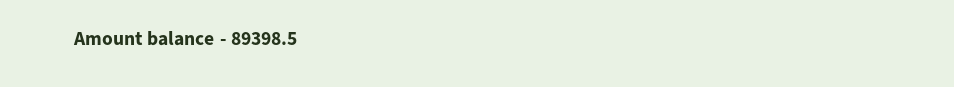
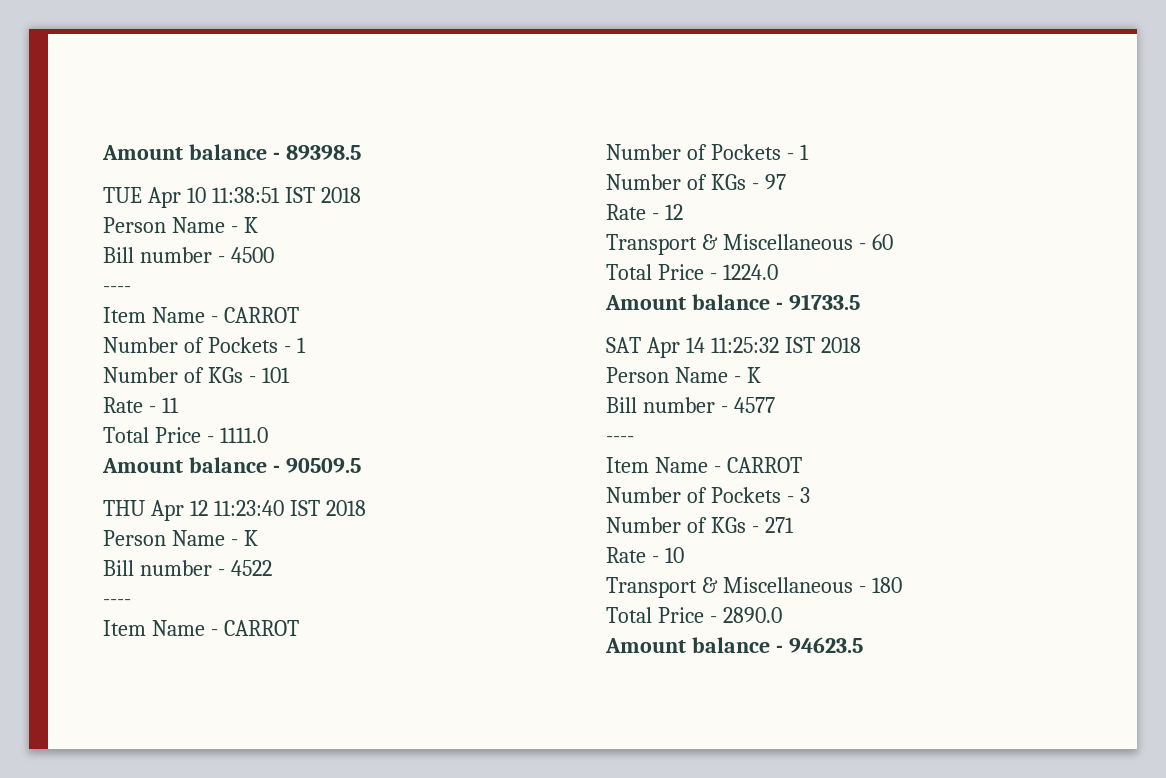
+ TUE Apr 10 11:38:51 IST 2018
+ Person Name - K
+ Bill number - 4500
+ ----
+ Item Name - CARROT
+ Number of Pockets - 1
+ Number of KGs - 101
+ Rate - 11
+ Total Price - 1111.0
+ Amount balance - 90509.5
+ THU Apr 12 11:23:40 IST 2018
+ Person Name - K
+ Bill number - 4522
+ ----
+ Item Name - CARROT
+ Number of Pockets - 1
+ Number of KGs - 97
+ Rate - 12
+ Transport & Miscellaneous - 60
+ Total Price - 1224.0
+ Amount balance - 91733.5
+ SAT Apr 14 11:25:32 IST 2018
+ Person Name - K
+ Bill number - 4577
+ ----
+ Item Name - CARROT
+ Number of Pockets - 3
+ Number of KGs - 271
+ Rate - 10
+ Transport & Miscellaneous - 180
+ Total Price - 2890.0
+ Amount balance - 94623.5

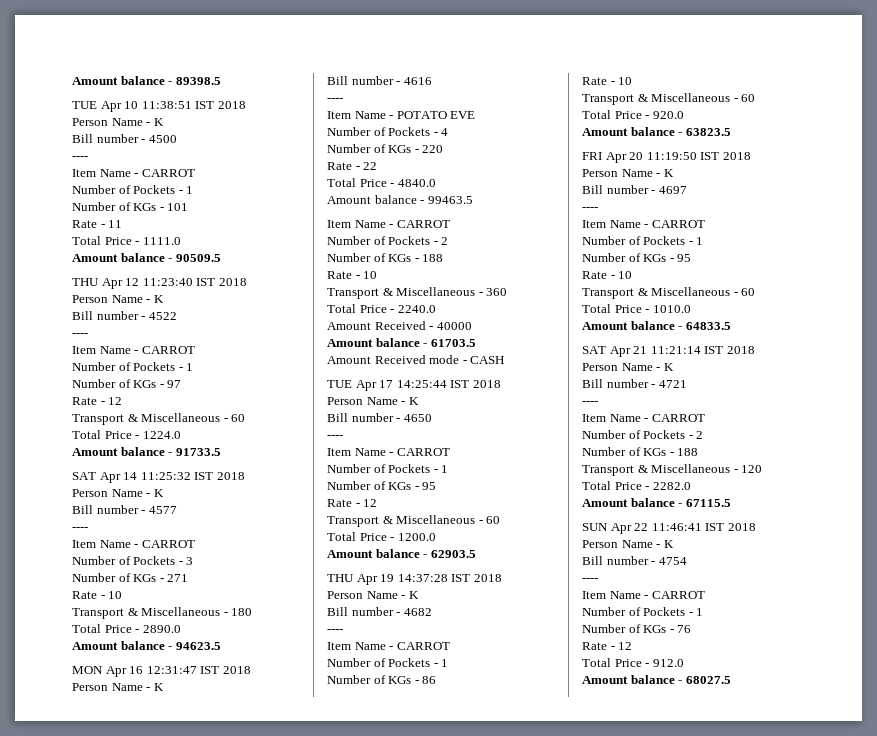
+ MON Apr 16 12:31:47 IST 2018
+ Person Name - K
+ Bill number - 4616
+ ----
+ Item Name - POTATO EVE
+ Number of Pockets - 4
+ Number of KGs - 220
+ Rate - 22
+ Total Price - 4840.0
+ Amount balance - 99463.5
+ Item Name - CARROT
+ Number of Pockets - 2
+ Number of KGs - 188
+ Rate - 10
+ Transport & Miscellaneous - 360
+ Total Price - 2240.0
+ Amount Received - 40000
+ Amount balance - 61703.5
+ Amount Received mode - CASH
+ TUE Apr 17 14:25:44 IST 2018
+ Person Name - K
+ Bill number - 4650
+ ----
+ Item Name - CARROT
+ Number of Pockets - 1
+ Number of KGs - 95
+ Rate - 12
+ Transport & Miscellaneous - 60
+ Total Price - 1200.0
+ Amount balance - 62903.5
+ THU Apr 19 14:37:28 IST 2018
+ Person Name - K
+ Bill number - 4682
+ ----
+ Item Name - CARROT
+ Number of Pockets - 1
+ Number of KGs - 86
+ Rate - 10
+ Transport & Miscellaneous - 60
+ Total Price - 920.0
+ Amount balance - 63823.5
+ FRI Apr 20 11:19:50 IST 2018
+ Person Name - K
+ Bill number - 4697
+ ----
+ Item Name - CARROT
+ Number of Pockets - 1
+ Number of KGs - 95
+ Rate - 10
+ Transport & Miscellaneous - 60
+ Total Price - 1010.0
+ Amount balance - 64833.5
+ SAT Apr 21 11:21:14 IST 2018
+ Person Name - K
+ Bill number - 4721
+ ----
+ Item Name - CARROT
+ Number of Pockets - 2
+ Number of KGs - 188
+ Transport & Miscellaneous - 120
+ Total Price - 2282.0
+ Amount balance - 67115.5
+ SUN Apr 22 11:46:41 IST 2018
+ Person Name - K
+ Bill number - 4754
+ ----
+ Item Name - CARROT
+ Number of Pockets - 1
+ Number of KGs - 76
+ Rate - 12
+ Total Price - 912.0
+ Amount balance - 68027.5

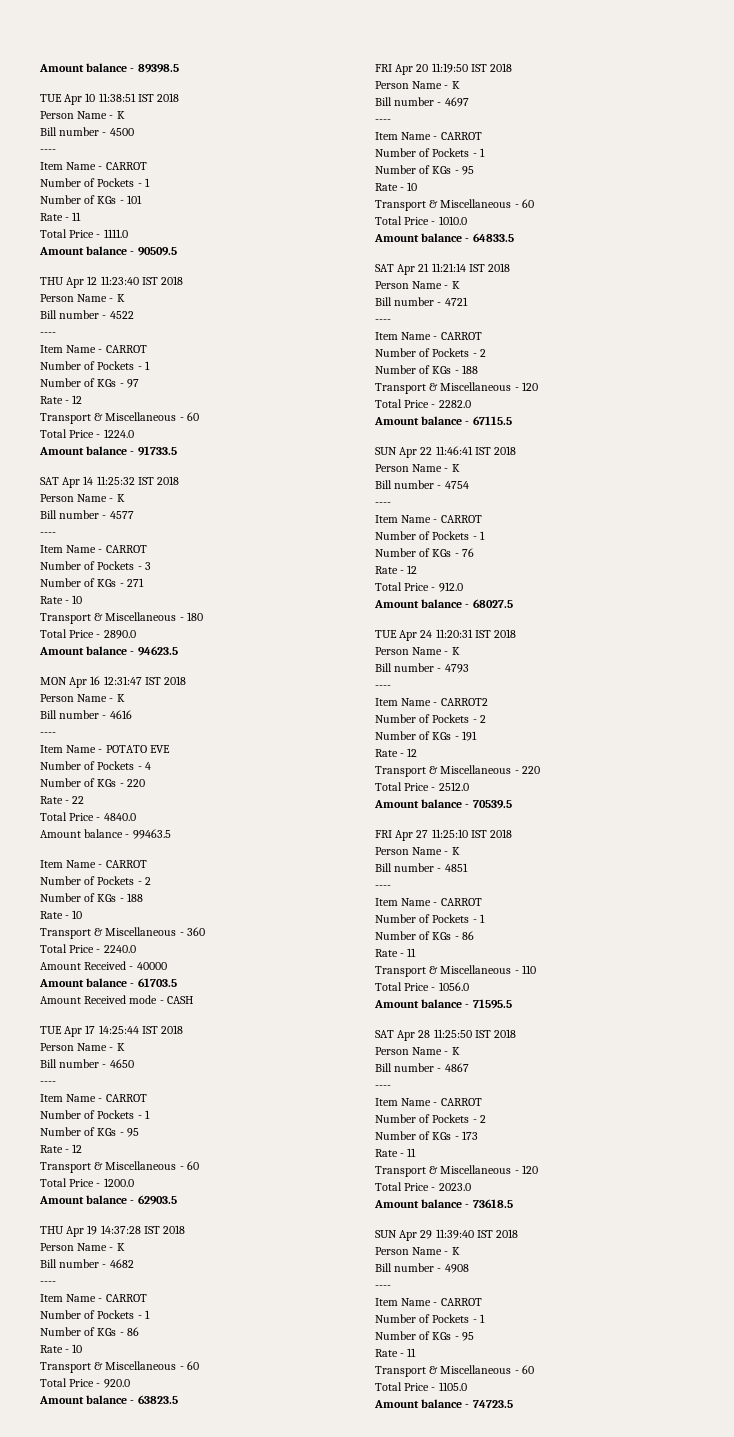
+ TUE Apr 24 11:20:31 IST 2018
+ Person Name - K
+ Bill number - 4793
+ ----
+ Item Name - CARROT2
+ Number of Pockets - 2
+ Number of KGs - 191
+ Rate - 12
+ Transport & Miscellaneous - 220
+ Total Price - 2512.0
+ Amount balance - 70539.5
+ FRI Apr 27 11:25:10 IST 2018
+ Person Name - K
+ Bill number - 4851
+ ----
+ Item Name - CARROT
+ Number of Pockets - 1
+ Number of KGs - 86
+ Rate - 11
+ Transport & Miscellaneous - 110
+ Total Price - 1056.0
+ Amount balance - 71595.5
+ SAT Apr 28 11:25:50 IST 2018
+ Person Name - K
+ Bill number - 4867
+ ----
+ Item Name - CARROT
+ Number of Pockets - 2
+ Number of KGs - 173
+ Rate - 11
+ Transport & Miscellaneous - 120
+ Total Price - 2023.0
+ Amount balance - 73618.5
+ SUN Apr 29 11:39:40 IST 2018
+ Person Name - K
+ Bill number - 4908
+ ----
+ Item Name - CARROT
+ Number of Pockets - 1
+ Number of KGs - 95
+ Rate - 11
+ Transport & Miscellaneous - 60
+ Total Price - 1105.0
+ Amount balance - 74723.5

